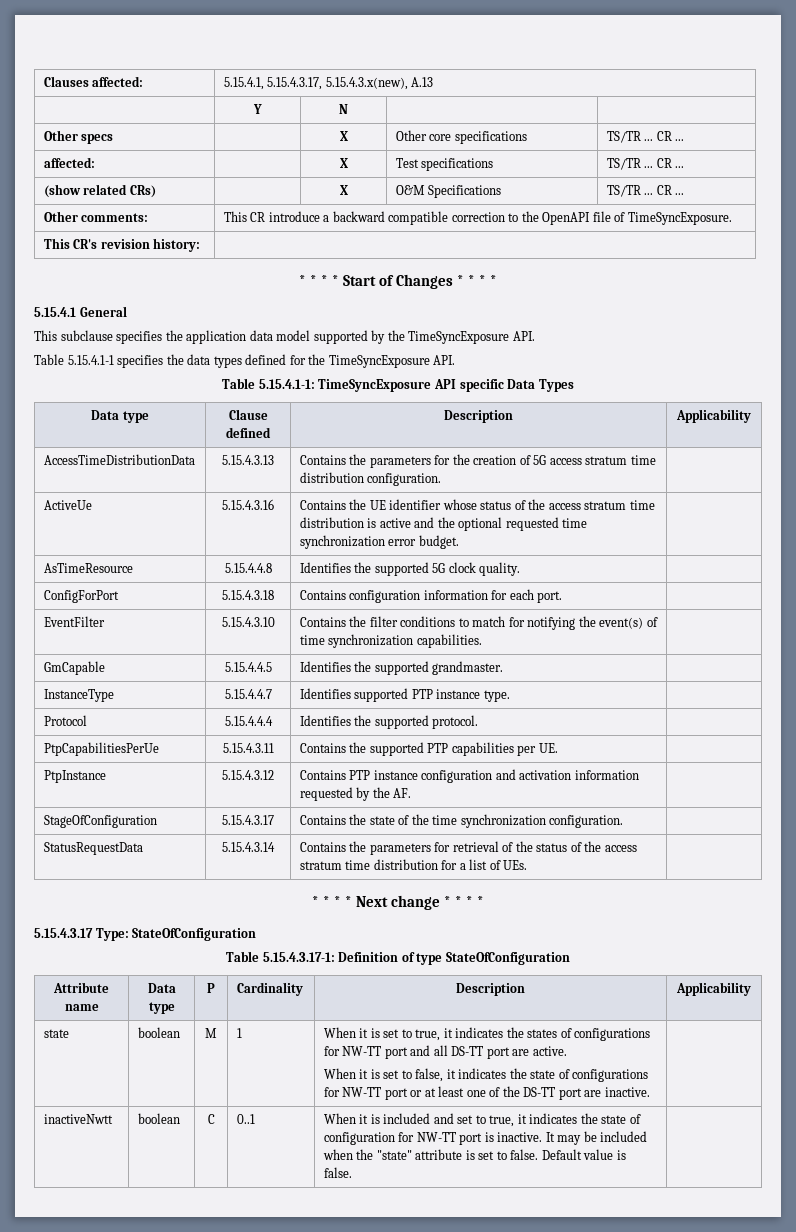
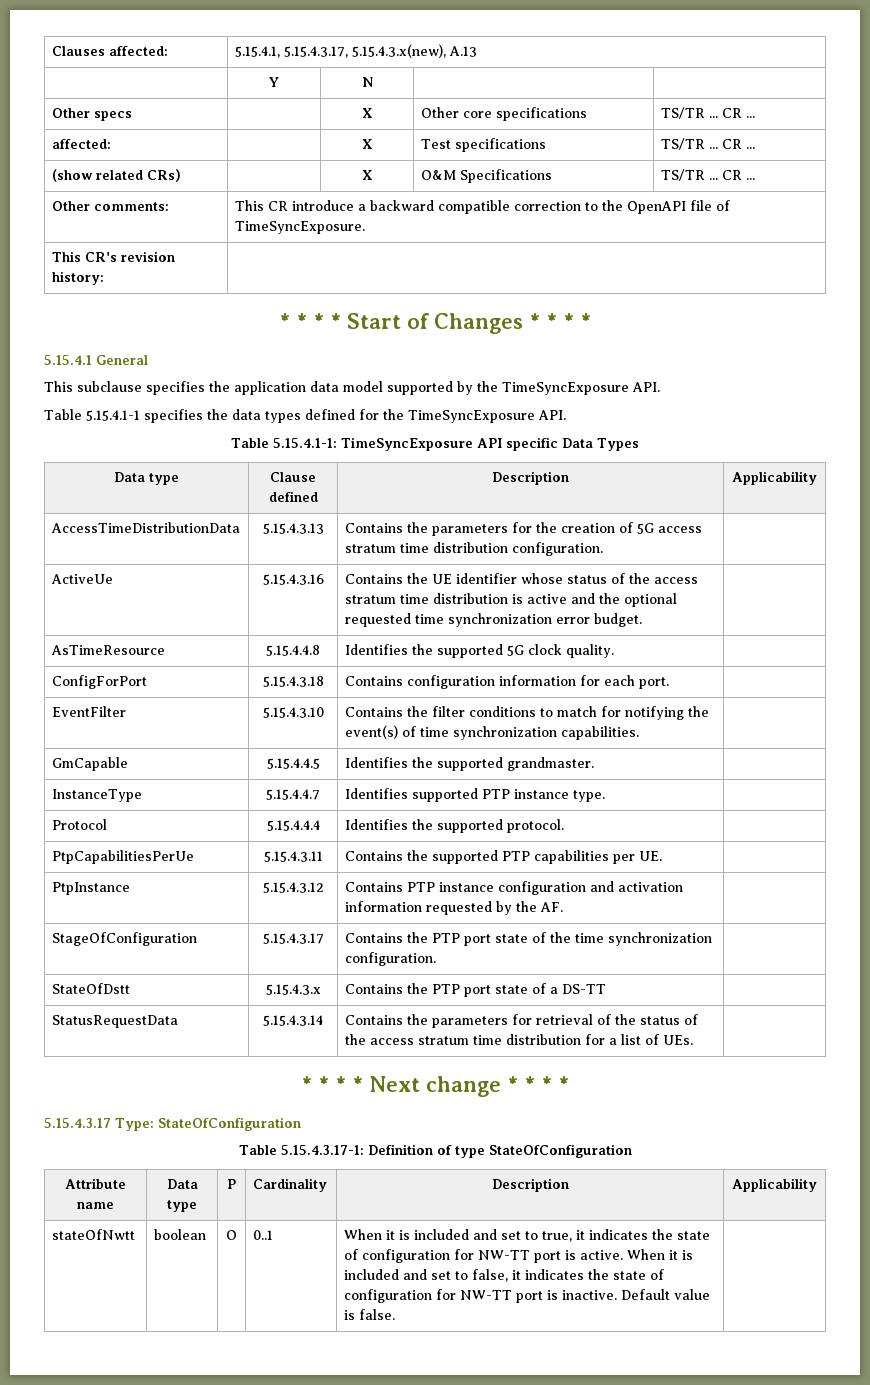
- StageOfConfiguration | 5.15.4.3.17 | Contains the state of the time synchronization configuration. |
+ StageOfConfiguration | 5.15.4.3.17 | Contains the PTP port state of the time synchronization configuration. |
+ StateOfDstt | 5.15.4.3.x | Contains the PTP port state of a DS-TT |
- state | boolean | M | 1 | When it is set to true, it indicates the states of configurations for NW-TT port and all DS-TT port are active.
- When it is set to false, it indicates the state of configurations for NW-TT port or at least one of the DS-TT port are inactive. |
- inactiveNwtt | boolean | C | 0..1 | When it is included and set to true, it indicates the state of configuration for NW-TT port is inactive. It may be included when the "state" attribute is set to false. Default value is false. |
+ stateOfNwtt | boolean | O | 0..1 | When it is included and set to true, it indicates the state of configuration for NW-TT port is active. When it is included and set to false, it indicates the state of configuration for NW-TT port is inactive. Default value is false.

